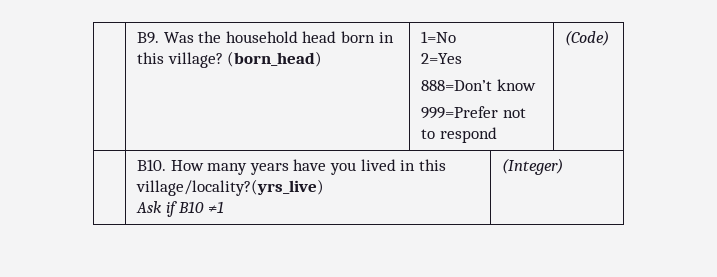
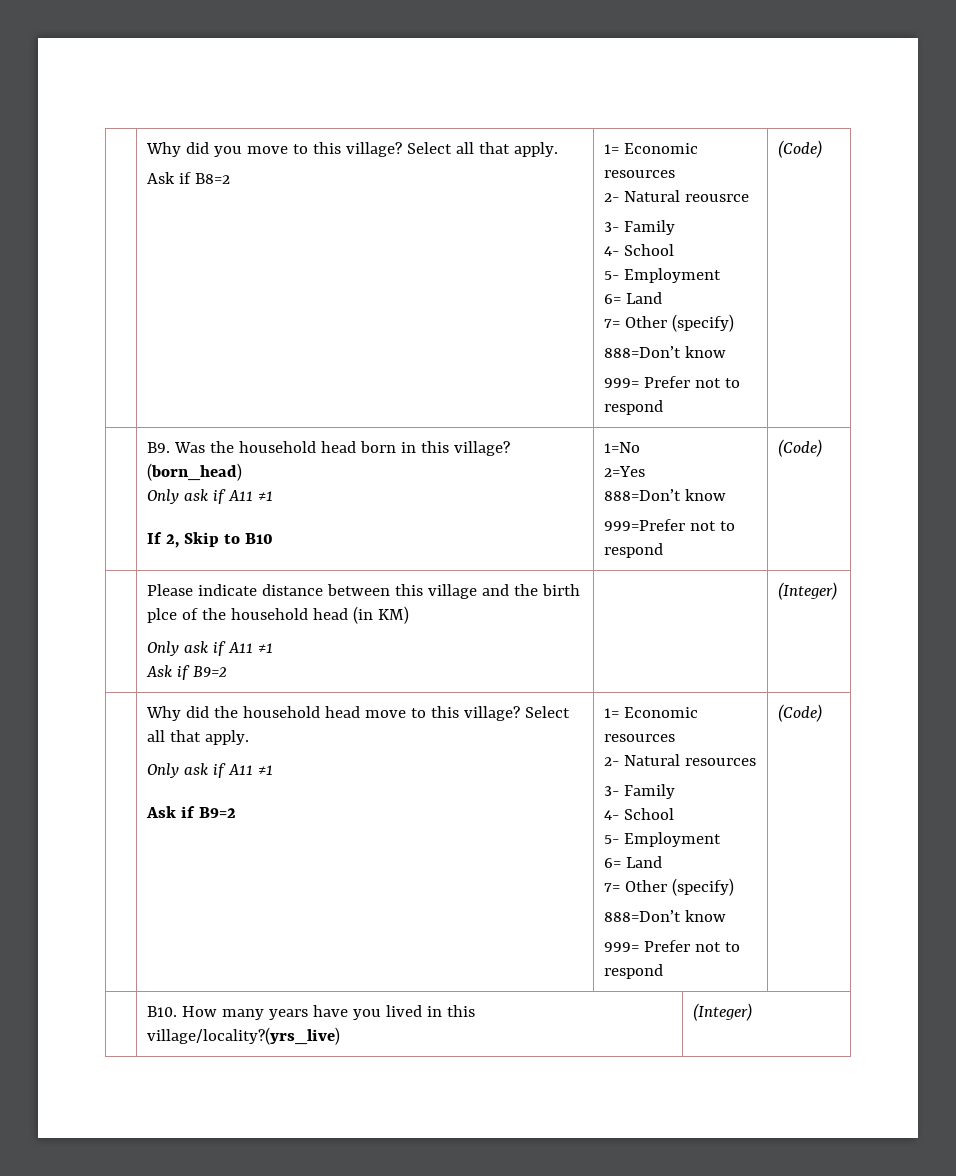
+ | Why did you move to this village? Select all that apply.
+ Ask if B8=2 | 1= Economic resources
+ 2- Natural reousrce
+ 3- Family
+ 4- School
+ 5- Employment
+ 6= Land
+ 7= Other (specify)
+ 888=Don’t know
+ 999= Prefer not to respond | (Code)
- | B9. Was the household head born in this village? (born_head) | 1=No
+ | B9. Was the household head born in this village? (born_head)
+ Only ask if A11 ≠1
+ If 2, Skip to B10 | 1=No
+ | Please indicate distance between this village and the birth plce of the household head (in KM)
+ Only ask if A11 ≠1
+ Ask if B9=2 | | (Integer)
+ | Why did the household head move to this village? Select all that apply.
+ Only ask if A11 ≠1
+ Ask if B9=2 | 1= Economic resources
+ 2- Natural resources
+ 3- Family
+ 4- School
+ 5- Employment
+ 6= Land
+ 7= Other (specify)
+ 888=Don’t know
+ 999= Prefer not to respond | (Code)
- | B10. How many years have you lived in this village/locality?(yrs_live)
- Ask if B10 ≠1 | (Integer)
+ | B10. How many years have you lived in this village/locality?(yrs_live) | (Integer)

